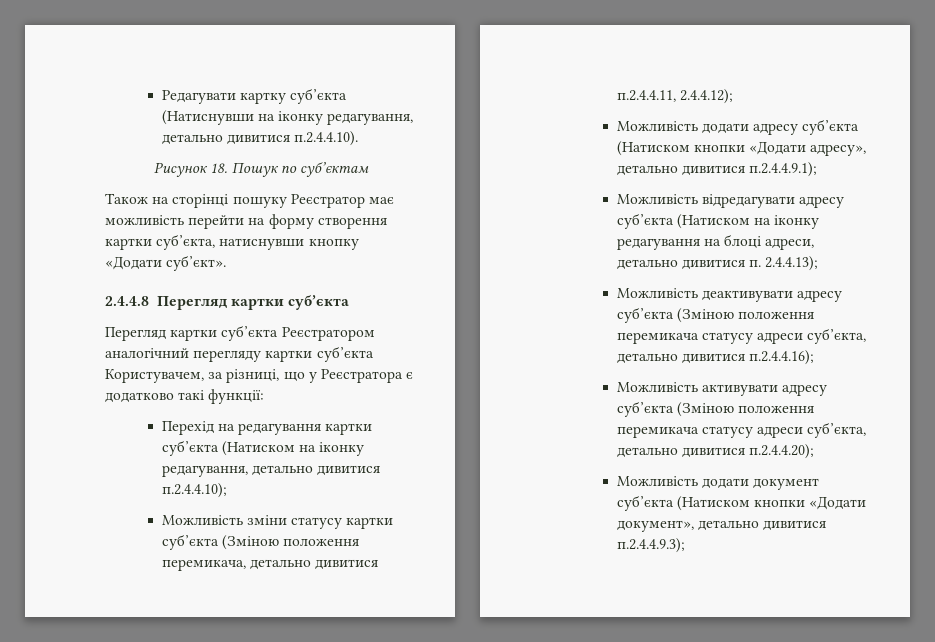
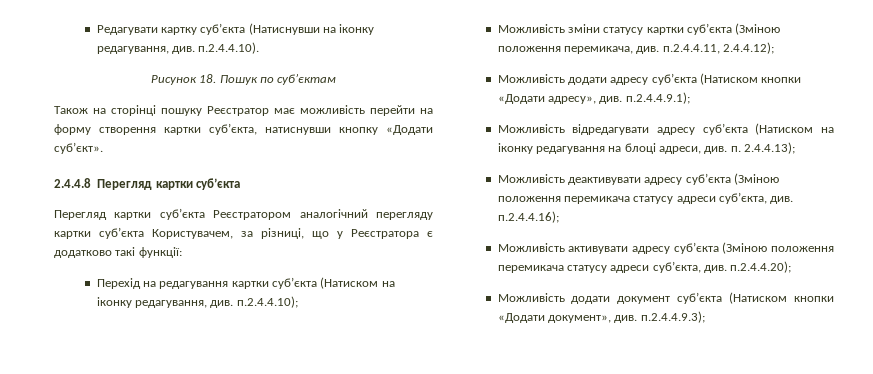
- Редагувати картку суб’єкта (Натиснувши на іконку редагування, детально дивитися п.2.4.4.10).
+ Редагувати картку суб’єкта (Натиснувши на іконку редагування, див. п.2.4.4.10).
- Перехід на редагування картки суб’єкта (Натиском на іконку редагування, детально дивитися п.2.4.4.10);
+ Перехід на редагування картки суб’єкта (Натиском на іконку редагування, див. п.2.4.4.10);
- Можливість зміни статусу картки суб’єкта (Зміною положення перемикача, детально дивитися п.2.4.4.11, 2.4.4.12);
+ Можливість зміни статусу картки суб’єкта (Зміною положення перемикача, див. п.2.4.4.11, 2.4.4.12);
- Можливість додати адресу суб’єкта (Натиском кнопки «Додати адресу», детально дивитися п.2.4.4.9.1);
+ Можливість додати адресу суб’єкта (Натиском кнопки «Додати адресу», див. п.2.4.4.9.1);
- Можливість відредагувати адресу суб’єкта (Натиском на іконку редагування на блоці адреси, детально дивитися п. 2.4.4.13);
+ Можливість відредагувати адресу суб’єкта (Натиском на іконку редагування на блоці адреси, див. п. 2.4.4.13);
- Можливість деактивувати адресу суб’єкта (Зміною положення перемикача статусу адреси суб’єкта, детально дивитися п.2.4.4.16);
+ Можливість деактивувати адресу суб’єкта (Зміною положення перемикача статусу адреси суб’єкта, див. п.2.4.4.16);
- Можливість активувати адресу суб’єкта (Зміною положення перемикача статусу адреси суб’єкта, детально дивитися п.2.4.4.20);
+ Можливість активувати адресу суб’єкта (Зміною положення перемикача статусу адреси суб’єкта, див. п.2.4.4.20);
- Можливість додати документ суб’єкта (Натиском кнопки «Додати документ», детально дивитися п.2.4.4.9.3);
+ Можливість додати документ суб’єкта (Натиском кнопки «Додати документ», див. п.2.4.4.9.3);

